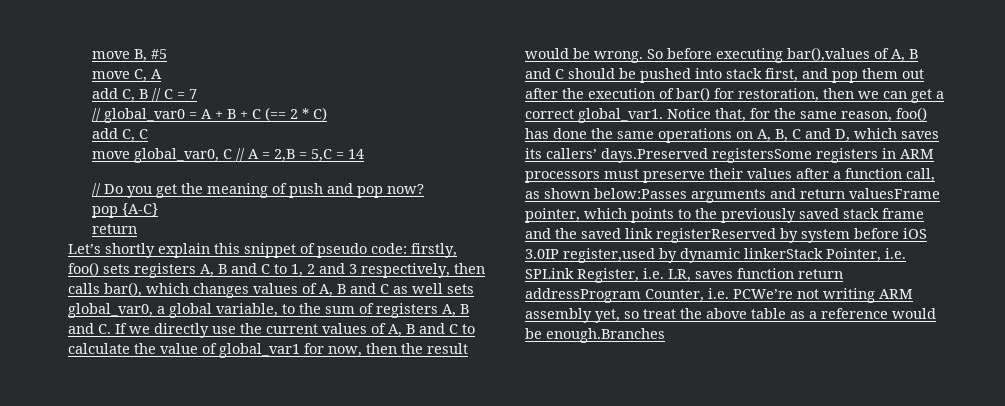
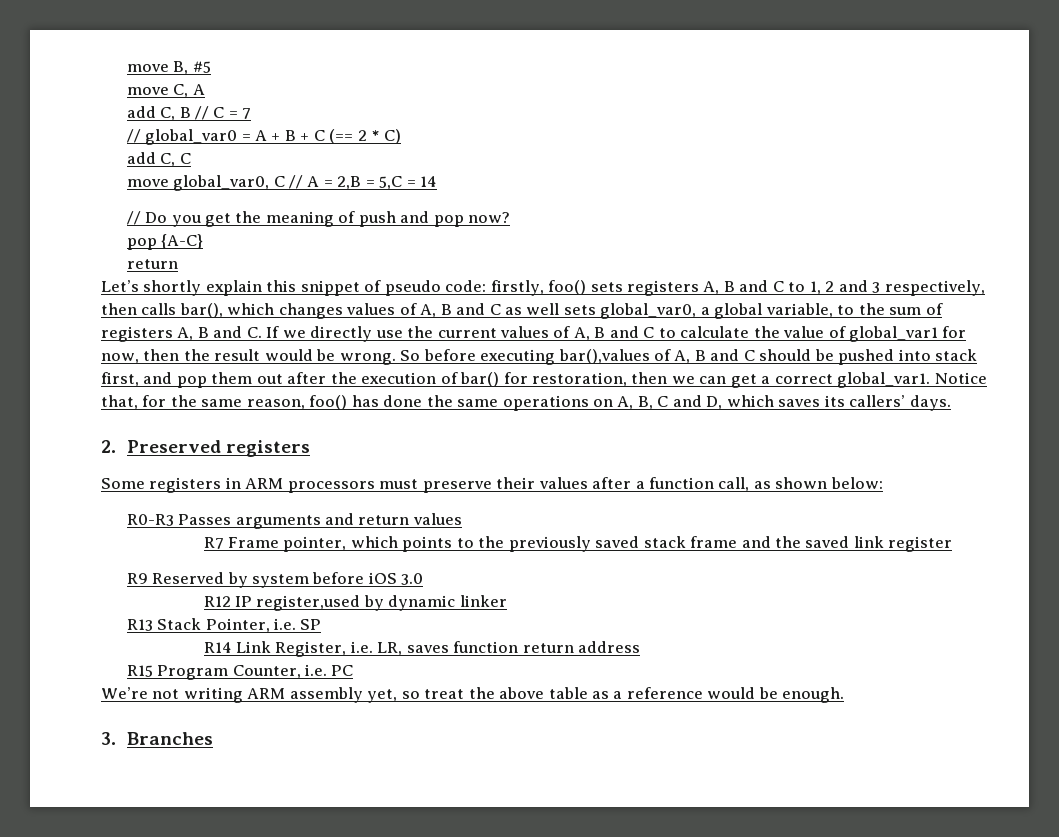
- Notice that, for the same reason, foo() has done the same operations on A, B, C and D, which saves its callers’ days.Preserved registersSome registers in ARM processors must preserve their values after a function call, as shown below:Passes arguments and return valuesFrame pointer, which points to the previously saved stack frame and the saved link registerReserved by system before iOS 3.0IP register,used by dynamic linkerStack Pointer, i.e. SPLink Register, i.e. LR, saves function return addressProgram Counter, i.e. PCWe’re not writing ARM assembly yet, so treat the above table as a reference would be enough.Branches
+ Notice that, for the same reason, foo() has done the same operations on A, B, C and D, which saves its callers’ days.
+ 2. Preserved registers
+ Some registers in ARM processors must preserve their values after a function call, as shown below:
+ R0-R3 Passes arguments and return values
+ R7 Frame pointer, which points to the previously saved stack frame and the saved link register
+ R9 Reserved by system before iOS 3.0
+ R12 IP register,used by dynamic linker
+ R13 Stack Pointer, i.e. SP
+ R14 Link Register, i.e. LR, saves function return address
+ R15 Program Counter, i.e. PC
+ We’re not writing ARM assembly yet, so treat the above table as a reference would be enough.
+ 3. Branches

